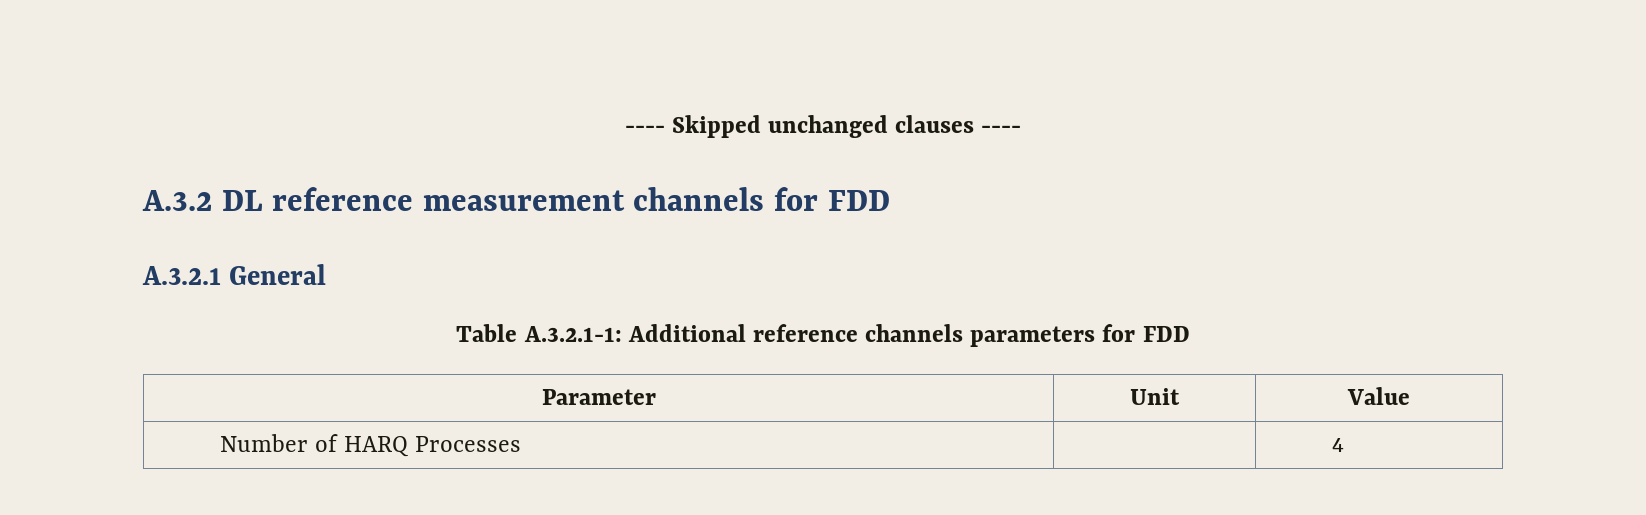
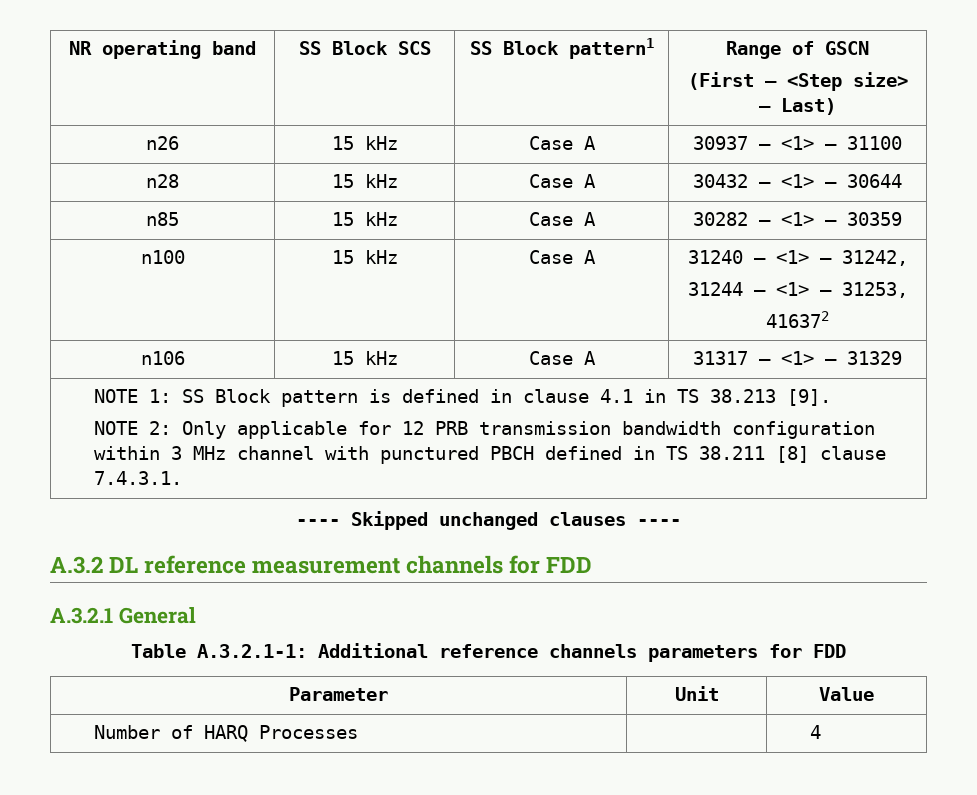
+ NR operating band | SS Block SCS | SS Block pattern1 | Range of GSCN
+ (First – <Step size> – Last)
+ n26 | 15 kHz | Case A | 30937 – <1> – 31100
+ n28 | 15 kHz | Case A | 30432 – <1> – 30644
+ n85 | 15 kHz | Case A | 30282 – <1> – 30359
+ n100 | 15 kHz | Case A | 31240 – <1> – 31242,
+ 31244 – <1> – 31253,
+ 416372
+ n106 | 15 kHz | Case A | 31317 – <1> – 31329
+ NOTE 1: SS Block pattern is defined in clause 4.1 in TS 38.213 [9].
+ NOTE 2: Only applicable for 12 PRB transmission bandwidth configuration within 3 MHz channel with punctured PBCH defined in TS 38.211 [8] clause 7.4.3.1.

